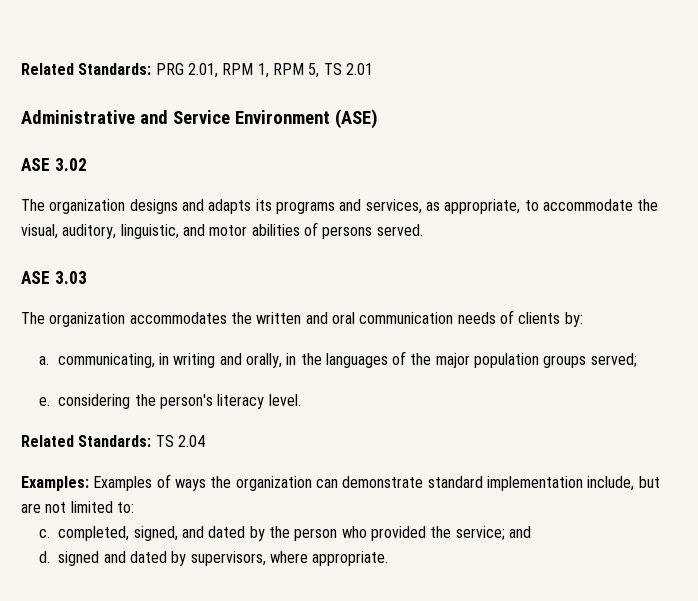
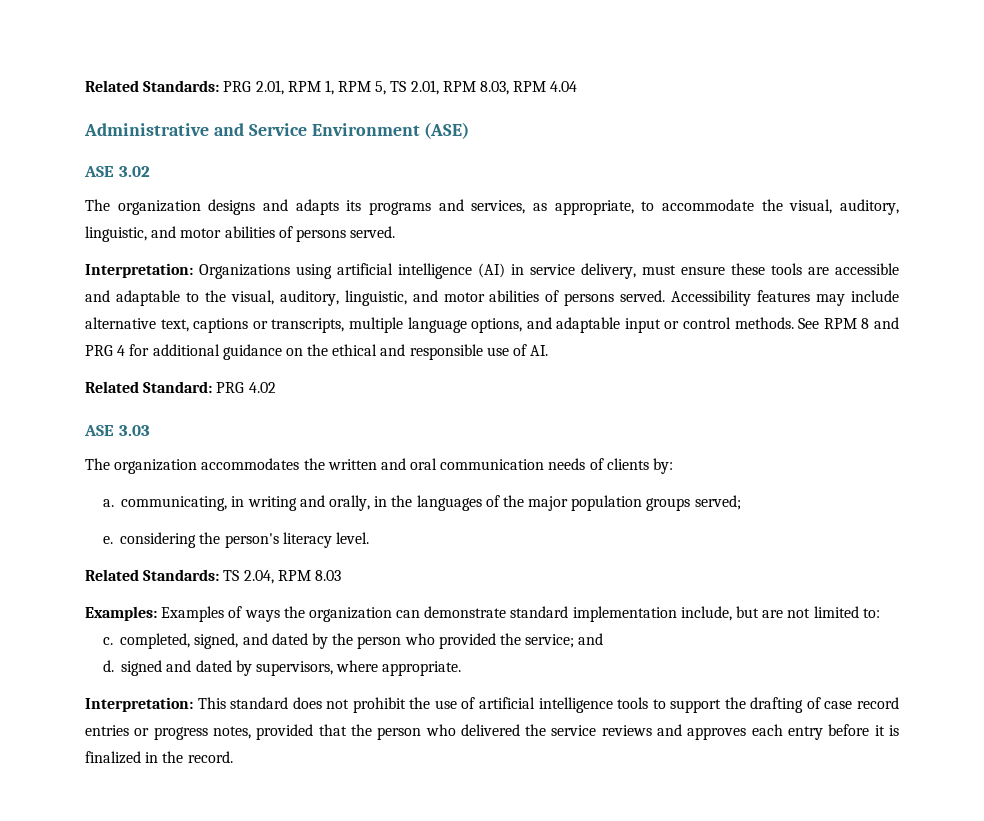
- Related Standards: PRG 2.01, RPM 1, RPM 5, TS 2.01
+ Related Standards: PRG 2.01, RPM 1, RPM 5, TS 2.01, RPM 8.03, RPM 4.04
+ Interpretation: Organizations using artificial intelligence (AI) in service delivery, must ensure these tools are accessible and adaptable to the visual, auditory, linguistic, and motor abilities of persons served. Accessibility features may include alternative text, captions or transcripts, multiple language options, and adaptable input or control methods. See RPM 8 and PRG 4 for additional guidance on the ethical and responsible use of AI.
+ Related Standard: PRG 4.02
- Related Standards: TS 2.04
+ Related Standards: TS 2.04, RPM 8.03
+ Interpretation: This standard does not prohibit the use of artificial intelligence tools to support the drafting of case record entries or progress notes, provided that the person who delivered the service reviews and approves each entry before it is finalized in the record.

